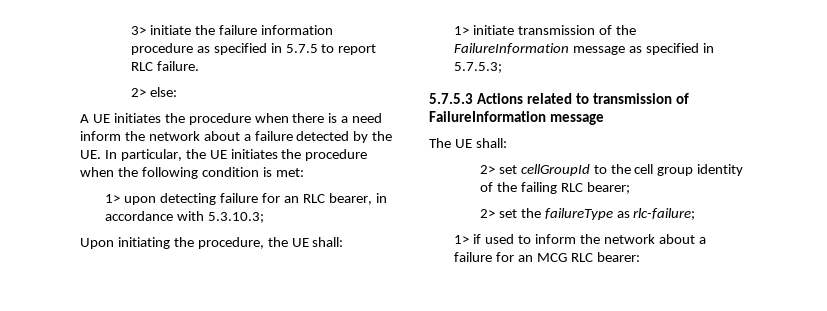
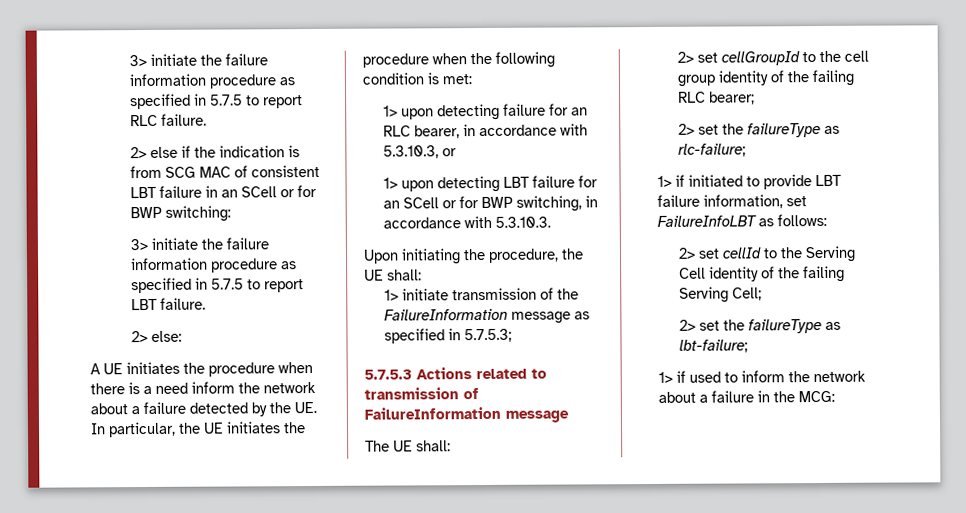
+ 2> else if the indication is from SCG MAC of consistent LBT failure in an SCell or for BWP switching:
+ 3> initiate the failure information procedure as specified in 5.7.5 to report LBT failure.
- 1> upon detecting failure for an RLC bearer, in accordance with 5.3.10.3;
+ 1> upon detecting failure for an RLC bearer, in accordance with 5.3.10.3, or
+ 1> upon detecting LBT failure for an SCell or for BWP switching, in accordance with 5.3.10.3.
+ 1> if initiated to provide LBT failure information, set FailureInfoLBT as follows:
+ 2> set cellId to the Serving Cell identity of the failing Serving Cell;
+ 2> set the failureType as lbt-failure;
- 1> if used to inform the network about a failure for an MCG RLC bearer:
+ 1> if used to inform the network about a failure in the MCG:

